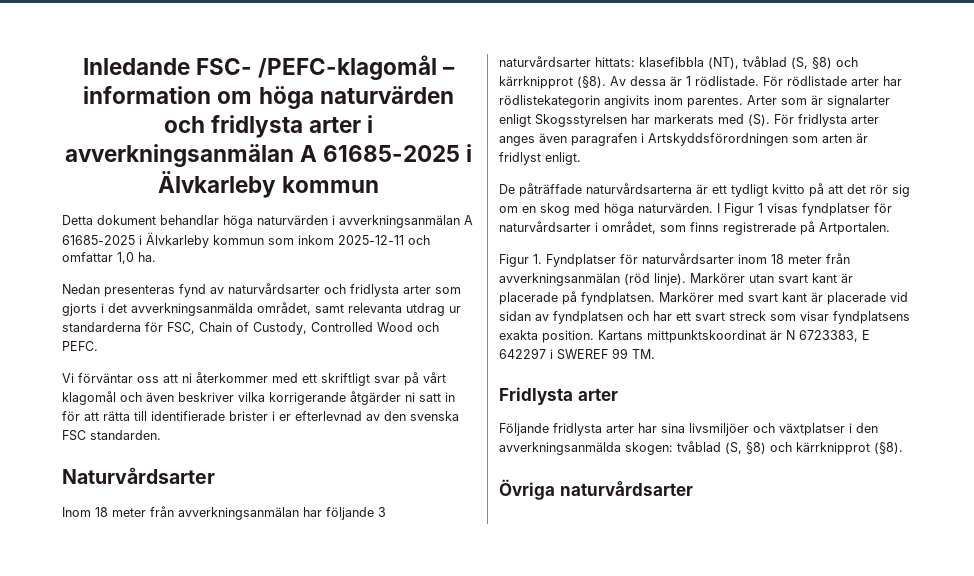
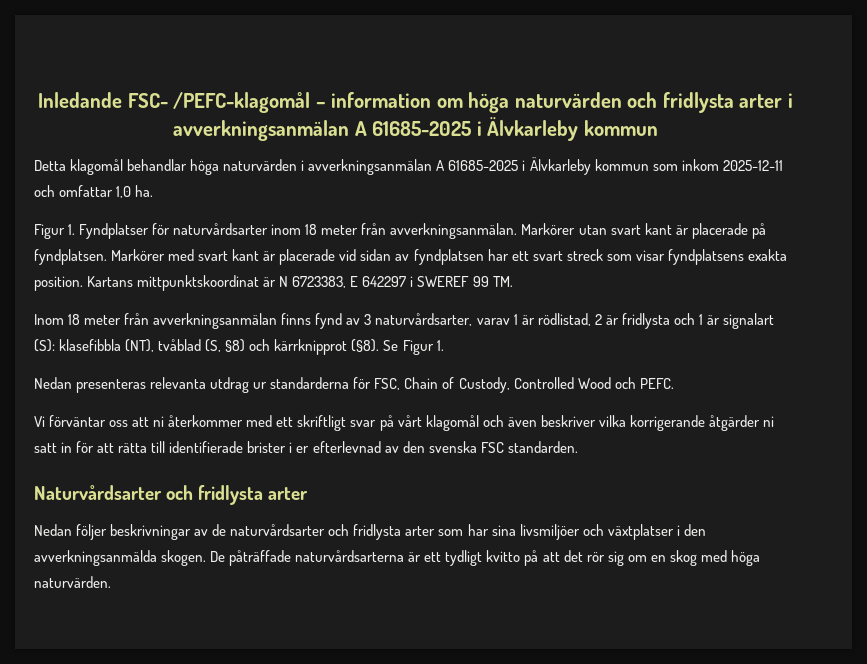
- Detta dokument behandlar höga naturvärden i avverkningsanmälan A 61685-2025 i Älvkarleby kommun som inkom 2025-12-11 och omfattar 1,0 ha.
+ Detta klagomål behandlar höga naturvärden i avverkningsanmälan A 61685-2025 i Älvkarleby kommun som inkom 2025-12-11 och omfattar 1,0 ha.
- Nedan presenteras fynd av naturvårdsarter och fridlysta arter som gjorts i det avverkningsanmälda området, samt relevanta utdrag ur standarderna för FSC, Chain of Custody, Controlled Wood och PEFC.
+ Figur 1. Fyndplatser för naturvårdsarter inom 18 meter från avverkningsanmälan. Markörer utan svart kant är placerade på fyndplatsen. Markörer med svart kant är placerade vid sidan av fyndplatsen har ett svart streck som visar fyndplatsens exakta position. Kartans mittpunktskoordinat är N 6723383, E 642297 i SWEREF 99 TM.
+ Inom 18 meter från avverkningsanmälan finns fynd av 3 naturvårdsarter, varav 1 är rödlistad, 2 är fridlysta och 1 är signalart (S): klasefibbla (NT), tvåblad (S, §8) och kärrknipprot (§8). Se Figur 1.
+ Nedan presenteras relevanta utdrag ur standarderna för FSC, Chain of Custody, Controlled Wood och PEFC.
- Naturvårdsarter
- Inom 18 meter från avverkningsanmälan har följande 3 naturvårdsarter hittats: klasefibbla (NT), tvåblad (S, §8) och kärrknipprot (§8). Av dessa är 1 rödlistade. För rödlistade arter har rödlistekategorin angivits inom parentes. Arter som är signalarter enligt Skogsstyrelsen har markerats med (S). För fridlysta arter anges även paragrafen i Artskyddsförordningen som arten är fridlyst enligt.
- De påträffade naturvårdsarterna är ett tydligt kvitto på att det rör sig om en skog med höga naturvärden. I Figur 1 visas fyndplatser för naturvårdsarter i området, som finns registrerade på Artportalen.
- Figur 1. Fyndplatser för naturvårdsarter inom 18 meter från avverkningsanmälan (röd linje). Markörer utan svart kant är placerade på fyndplatsen. Markörer med svart kant är placerade vid sidan av fyndplatsen och har ett svart streck som visar fyndplatsens exakta position. Kartans mittpunktskoordinat är N 6723383, E 642297 i SWEREF 99 TM.
- Fridlysta arter
- Följande fridlysta arter har sina livsmiljöer och växtplatser i den avverkningsanmälda skogen: tvåblad (S, §8) och kärrknipprot (§8).
- Övriga naturvårdsarter
+ Naturvårdsarter och fridlysta arter
+ Nedan följer beskrivningar av de naturvårdsarter och fridlysta arter som har sina livsmiljöer och växtplatser i den avverkningsanmälda skogen. De påträffade naturvårdsarterna är ett tydligt kvitto på att det rör sig om en skog med höga naturvärden.

